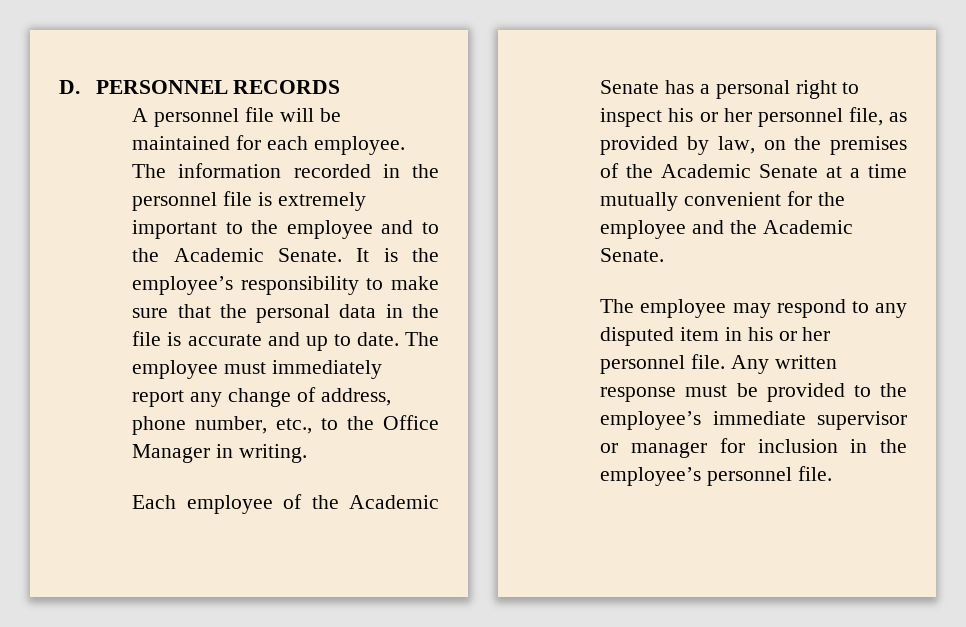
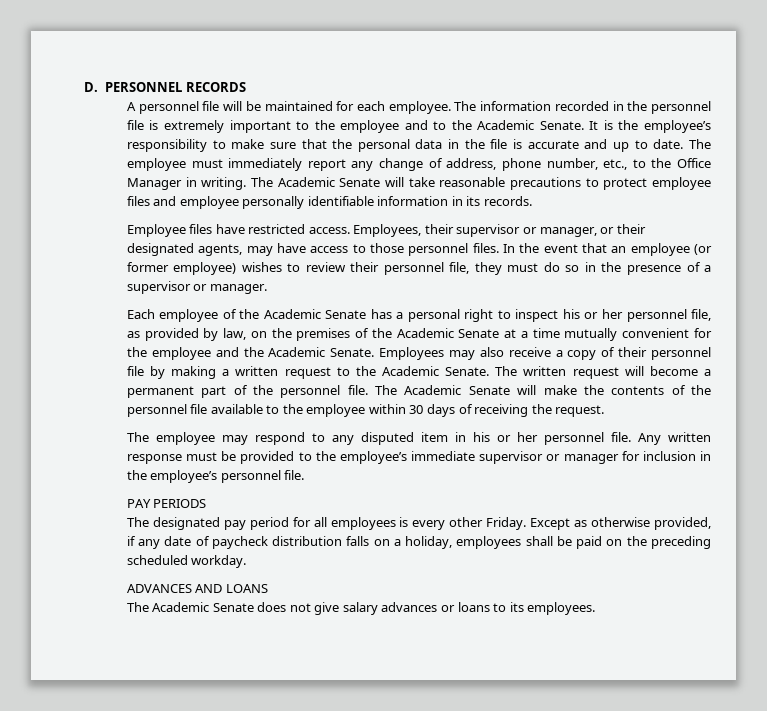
+ The Academic Senate will take reasonable precautions to protect employee files and employee personally identifiable information in its records.
+ Employee files have restricted access. Employees, their supervisor or manager, or their designated agents, may have access to those personnel files. In the event that an employee (or former employee) wishes to review their personnel file, they must do so in the presence of a supervisor or manager.
+ Employees may also receive a copy of their personnel file by making a written request to the Academic Senate. The written request will become a permanent part of the personnel file. The Academic Senate will make the contents of the personnel file available to the employee within 30 days of receiving the request.
+ PAY PERIODS
+ The designated pay period for all employees is every other Friday. Except as otherwise provided, if any date of paycheck distribution falls on a holiday, employees shall be paid on the preceding scheduled workday.
+ ADVANCES AND LOANS
+ The Academic Senate does not give salary advances or loans to its employees.

